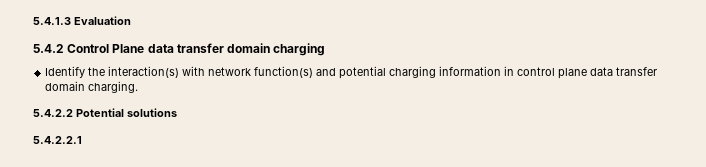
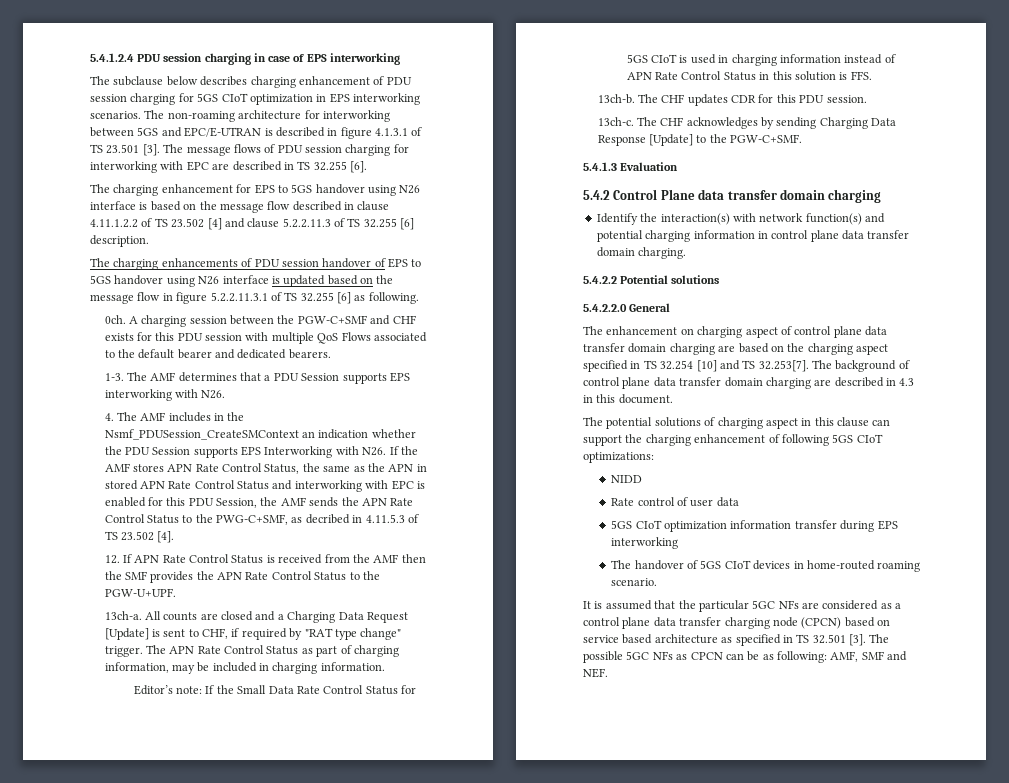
+ 5.4.1.2.4 PDU session charging in case of EPS interworking
+ The subclause below describes charging enhancement of PDU session charging for 5GS CIoT optimization in EPS interworking scenarios. The non-roaming architecture for interworking between 5GS and EPC/E-UTRAN is described in figure 4.1.3.1 of TS 23.501 [3]. The message flows of PDU session charging for interworking with EPC are described in TS 32.255 [6].
+ The charging enhancement for EPS to 5GS handover using N26 interface is based on the message flow described in clause 4.11.1.2.2 of TS 23.502 [4] and clause 5.2.2.11.3 of TS 32.255 [6] description.
+ The charging enhancements of PDU session handover of EPS to 5GS handover using N26 interface is updated based on the message flow in figure 5.2.2.11.3.1 of TS 32.255 [6] as following.
+ 0ch. A charging session between the PGW-C+SMF and CHF exists for this PDU session with multiple QoS Flows associated to the default bearer and dedicated bearers.
+ 1-3. The AMF determines that a PDU Session supports EPS interworking with N26.
+ 4. The AMF includes in the Nsmf_PDUSession_CreateSMContext an indication whether the PDU Session supports EPS Interworking with N26. If the AMF stores APN Rate Control Status, the same as the APN in stored APN Rate Control Status and interworking with EPC is enabled for this PDU Session, the AMF sends the APN Rate Control Status to the PWG-C+SMF, as decribed in 4.11.5.3 of TS 23.502 [4].
+ 12. If APN Rate Control Status is received from the AMF then the SMF provides the APN Rate Control Status to the PGW-U+UPF.
+ 13ch-a. All counts are closed and a Charging Data Request [Update] is sent to CHF, if required by "RAT type change" trigger. The APN Rate Control Status as part of charging information, may be included in charging information.
+ Editor’s note: If the Small Data Rate Control Status for 5GS CIoT is used in charging information instead of APN Rate Control Status in this solution is FFS.
+ 13ch-b. The CHF updates CDR for this PDU session.
+ 13ch-c. The CHF acknowledges by sending Charging Data Response [Update] to the PGW-C+SMF.
- 5.4.2.2.1
+ 5.4.2.2.0 General
+ The enhancement on charging aspect of control plane data transfer domain charging are based on the charging aspect specified in TS 32.254 [10] and TS 32.253[7]. The background of control plane data transfer domain charging are described in 4.3 in this document.
+ The potential solutions of charging aspect in this clause can support the charging enhancement of following 5GS CIoT optimizations:
+ NIDD
+ Rate control of user data
+ 5GS CIoT optimization information transfer during EPS interworking
+ The handover of 5GS CIoT devices in home-routed roaming scenario.
+ It is assumed that the particular 5GC NFs are considered as a control plane data transfer charging node (CPCN) based on service based architecture as specified in TS 32.501 [3]. The possible 5GC NFs as CPCN can be as following: AMF, SMF and NEF.

